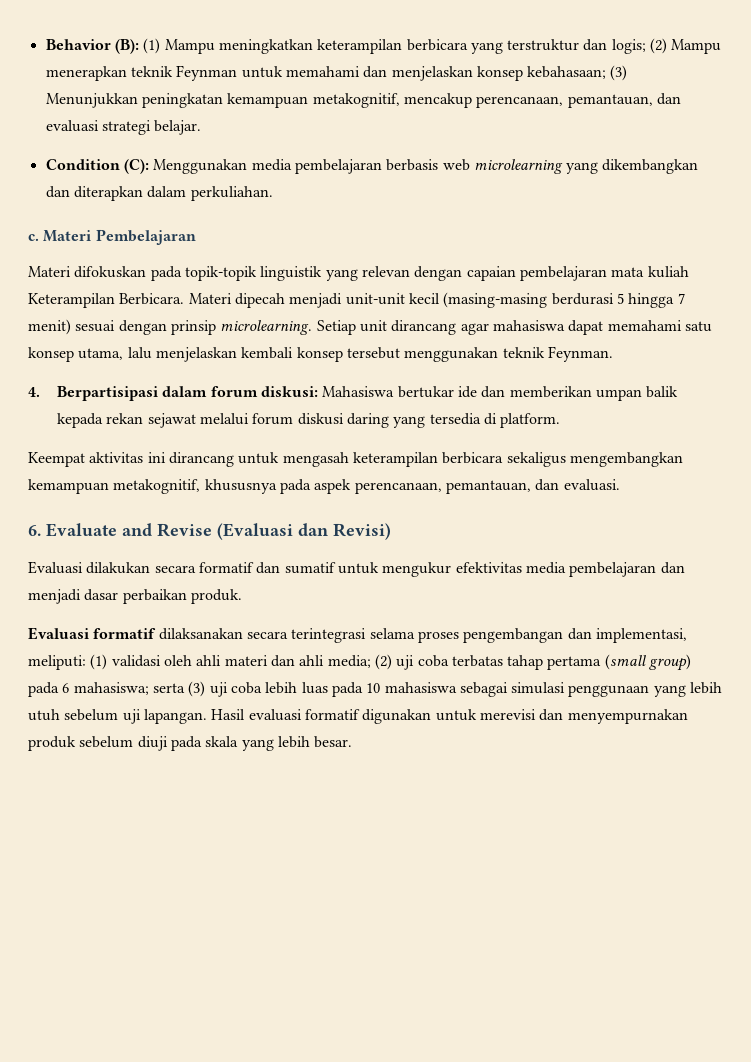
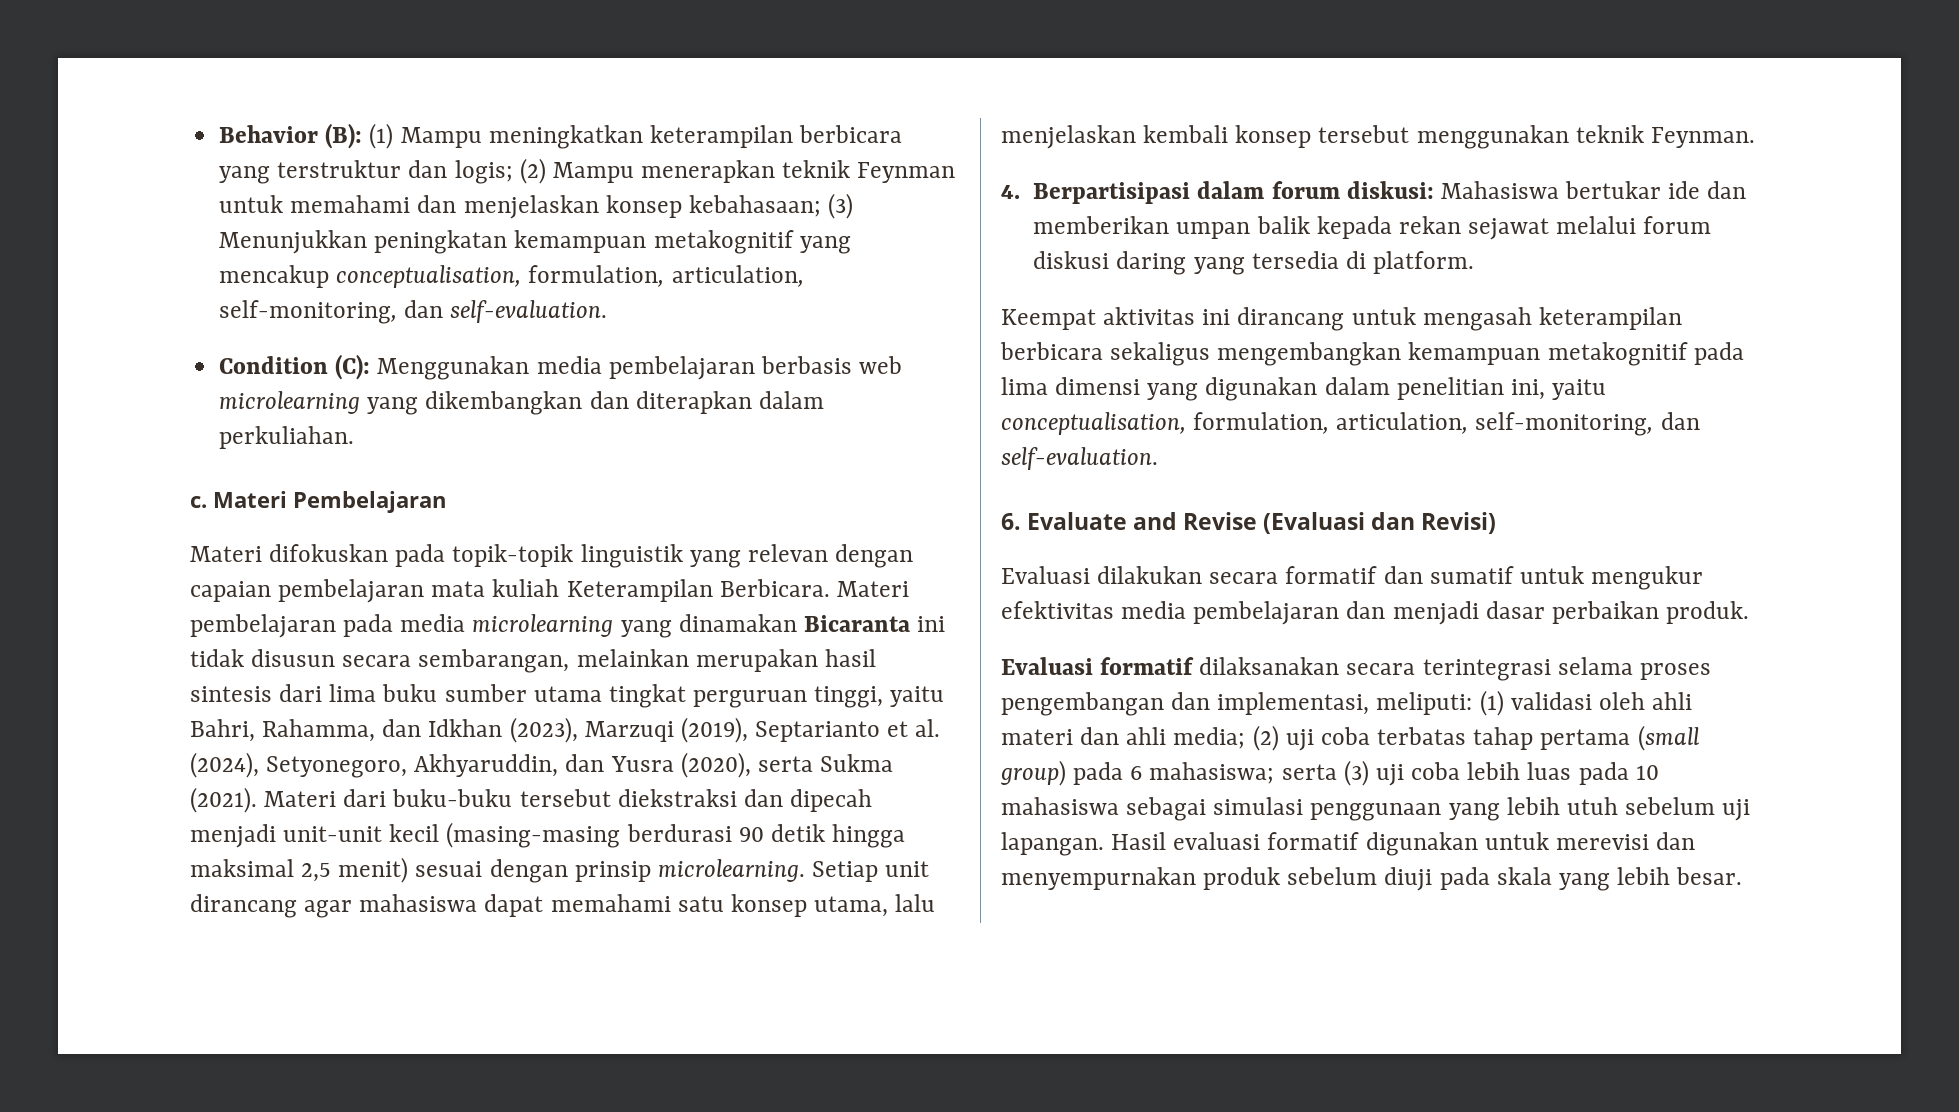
- Behavior (B): (1) Mampu meningkatkan keterampilan berbicara yang terstruktur dan logis; (2) Mampu menerapkan teknik Feynman untuk memahami dan menjelaskan konsep kebahasaan; (3) Menunjukkan peningkatan kemampuan metakognitif, mencakup perencanaan, pemantauan, dan evaluasi strategi belajar.
+ Behavior (B): (1) Mampu meningkatkan keterampilan berbicara yang terstruktur dan logis; (2) Mampu menerapkan teknik Feynman untuk memahami dan menjelaskan konsep kebahasaan; (3) Menunjukkan peningkatan kemampuan metakognitif yang mencakup conceptualisation, formulation, articulation, self-monitoring, dan self-evaluation.
- Materi dipecah menjadi unit-unit kecil (masing-masing berdurasi 5 hingga 7 menit) sesuai dengan prinsip microlearning.
+ Materi pembelajaran pada media microlearning yang dinamakan Bicaranta ini tidak disusun secara sembarangan, melainkan merupakan hasil sintesis dari lima buku sumber utama tingkat perguruan tinggi, yaitu Bahri, Rahamma, dan Idkhan (2023), Marzuqi (2019), Septarianto et al. (2024), Setyonegoro, Akhyaruddin, dan Yusra (2020), serta Sukma (2021). Materi dari buku-buku tersebut diekstraksi dan dipecah menjadi unit-unit kecil (masing-masing berdurasi 90 detik hingga maksimal 2,5 menit) sesuai dengan prinsip microlearning.
- Keempat aktivitas ini dirancang untuk mengasah keterampilan berbicara sekaligus mengembangkan kemampuan metakognitif, khususnya pada aspek perencanaan, pemantauan, dan evaluasi.
+ Keempat aktivitas ini dirancang untuk mengasah keterampilan berbicara sekaligus mengembangkan kemampuan metakognitif pada lima dimensi yang digunakan dalam penelitian ini, yaitu conceptualisation, formulation, articulation, self-monitoring, dan self-evaluation.

